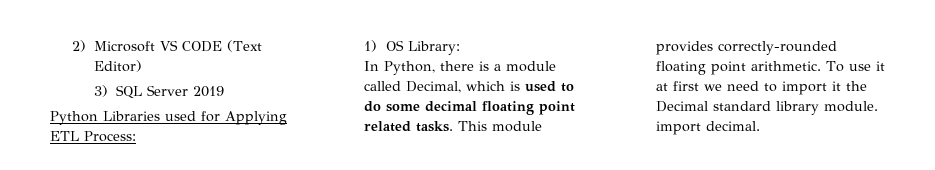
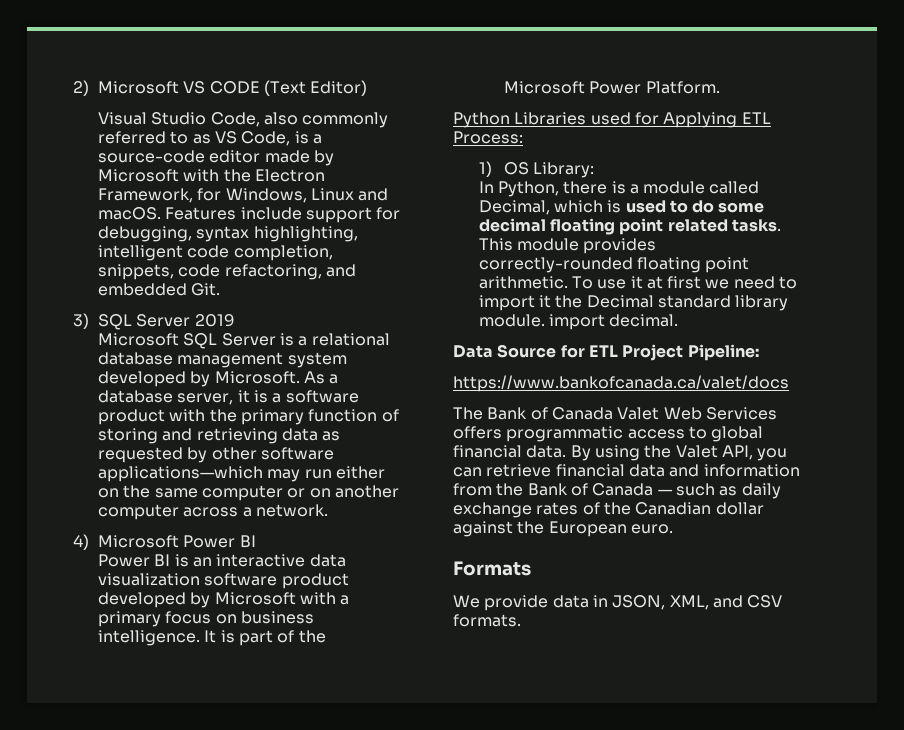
+ Visual Studio Code, also commonly referred to as VS Code, is a source-code editor made by Microsoft with the Electron Framework, for Windows, Linux and macOS. Features include support for debugging, syntax highlighting, intelligent code completion, snippets, code refactoring, and embedded Git.
  3) SQL Server 2019
+ Microsoft SQL Server is a relational database management system developed by Microsoft. As a database server, it is a software product with the primary function of storing and retrieving data as requested by other software applications—which may run either on the same computer or on another computer across a network.
+ 4) Microsoft Power BI
+ Power BI is an interactive data visualization software product developed by Microsoft with a primary focus on business intelligence. It is part of the Microsoft Power Platform.
+ Data Source for ETL Project Pipeline:
+ https://www.bankofcanada.ca/valet/docs
+ The Bank of Canada Valet Web Services offers programmatic access to global financial data. By using the Valet API, you can retrieve financial data and information from the Bank of Canada — such as daily exchange rates of the Canadian dollar against the European euro.
+ Formats
+ We provide data in JSON, XML, and CSV formats.

